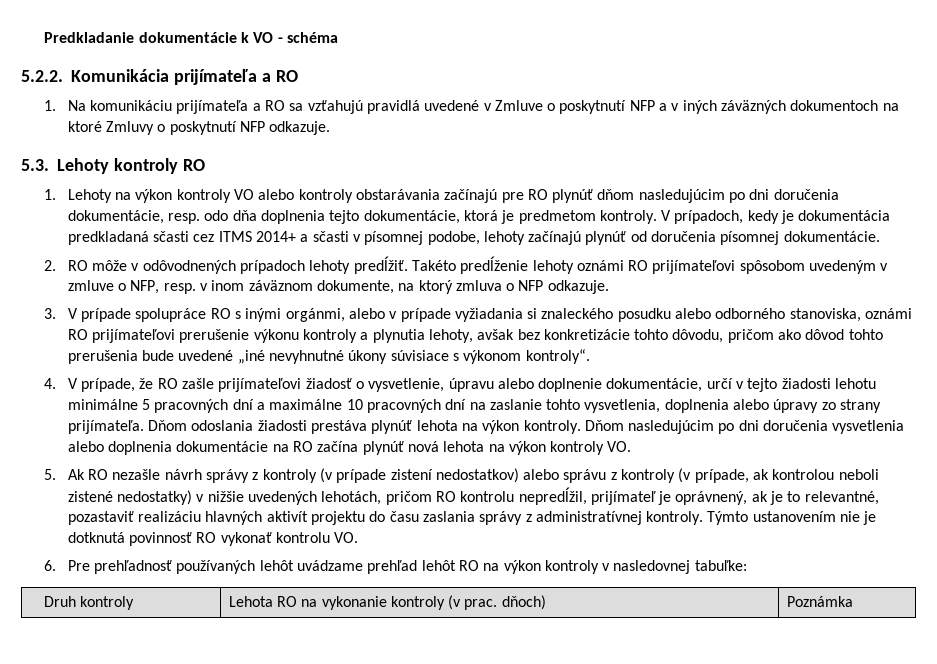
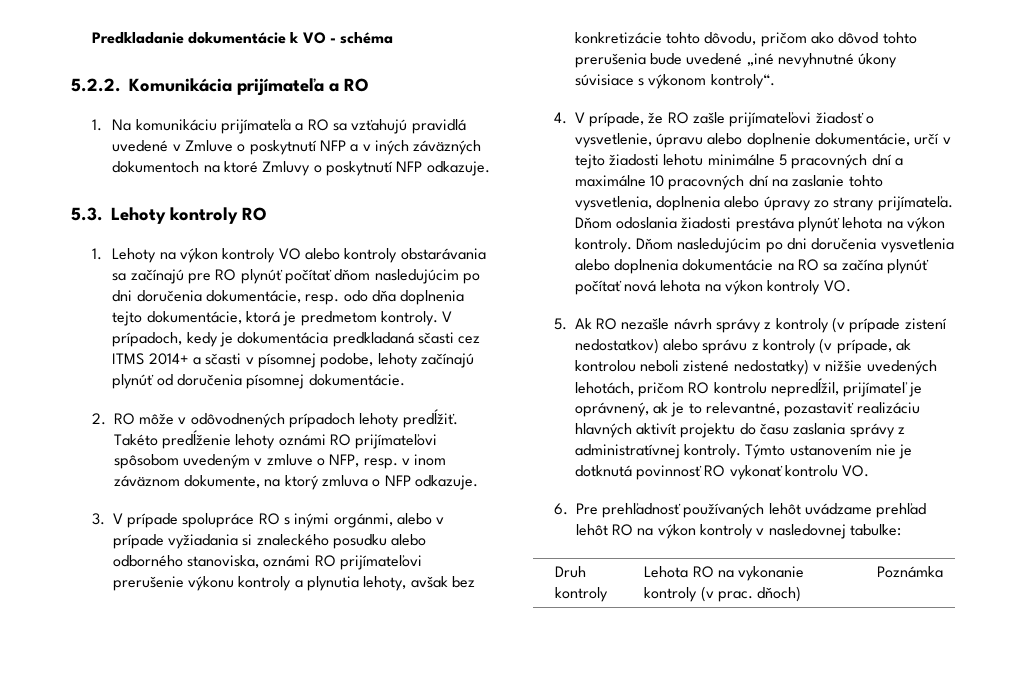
- 1. Lehoty na výkon kontroly VO alebo kontroly obstarávania začínajú pre RO plynúť dňom nasledujúcim po dni doručenia dokumentácie, resp. odo dňa doplnenia tejto dokumentácie, ktorá je predmetom kontroly.
+ 1. Lehoty na výkon kontroly VO alebo kontroly obstarávania sa začínajú pre RO plynúť počítať dňom nasledujúcim po dni doručenia dokumentácie, resp. odo dňa doplnenia tejto dokumentácie, ktorá je predmetom kontroly.
- Dňom nasledujúcim po dni doručenia vysvetlenia alebo doplnenia dokumentácie na RO začína plynúť nová lehota na výkon kontroly VO.
+ Dňom nasledujúcim po dni doručenia vysvetlenia alebo doplnenia dokumentácie na RO sa začína plynúť počítať nová lehota na výkon kontroly VO.

